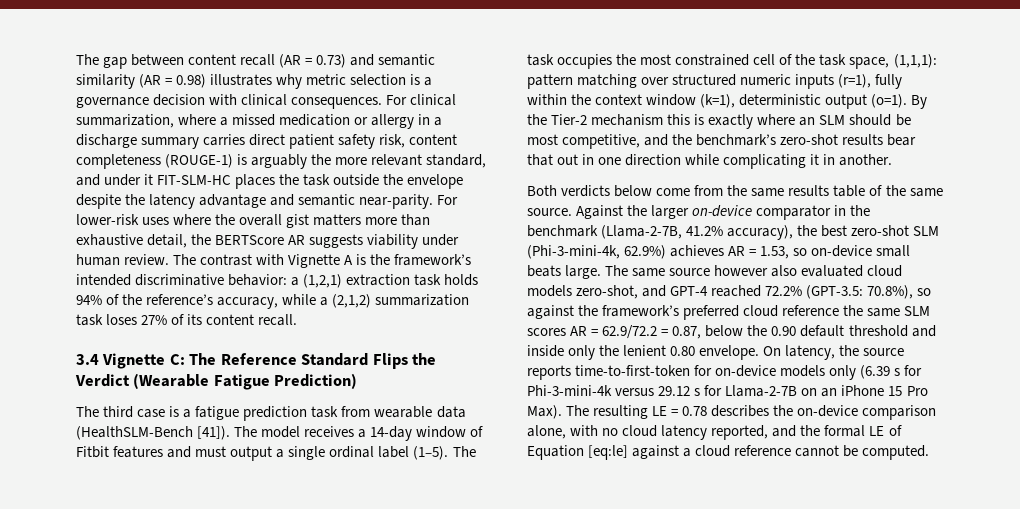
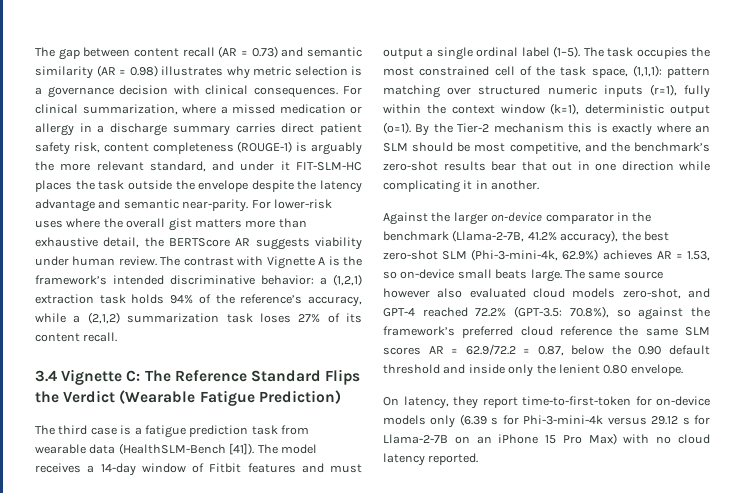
- Both verdicts below come from the same results table of the same source.
- 70.8%), so against the framework’s preferred cloud reference the same SLM scores AR = 62.9/72.2 = 0.87, below the 0.90 default threshold and inside only the lenient 0.80 envelope. On latency, the source reports time-to-first-token for on-device models only (6.39 s for Phi-3-mini-4k versus 29.12 s for Llama-2-7B on an iPhone 15 Pro Max). The resulting LE = 0.78 describes the on-device comparison alone, with no cloud latency reported, and the formal LE of Equation [eq:le] against a cloud reference cannot be computed.
+ 70.8%), so against the framework’s preferred cloud reference the same SLM scores AR = 62.9/72.2 = 0.87, below the 0.90 default threshold and inside only the lenient 0.80 envelope.
+ On latency, they report time-to-first-token for on-device models only (6.39 s for Phi-3-mini-4k versus 29.12 s for Llama-2-7B on an iPhone 15 Pro Max) with no cloud latency reported.

